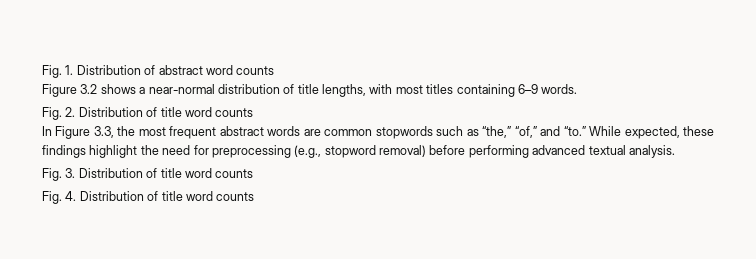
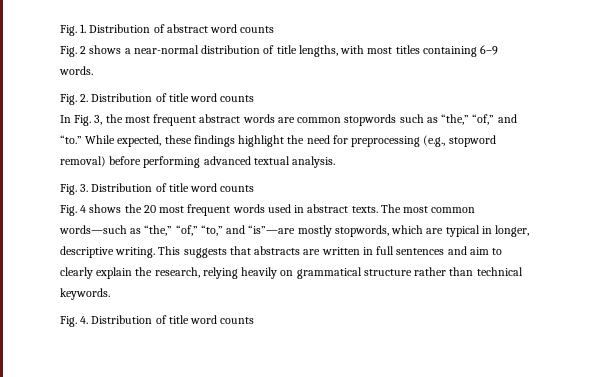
- Figure 3.2 shows a near-normal distribution of title lengths, with most titles containing 6–9 words.
+ Fig. 2 shows a near-normal distribution of title lengths, with most titles containing 6–9 words.
- In Figure 3.3, the most frequent abstract words are common stopwords such as “the,” “of,” and “to.”
+ In Fig. 3, the most frequent abstract words are common stopwords such as “the,” “of,” and “to.”
+ Fig. 4 shows the 20 most frequent words used in abstract texts. The most common words—such as “the,” “of,” “to,” and “is”—are mostly stopwords, which are typical in longer, descriptive writing. This suggests that abstracts are written in full sentences and aim to clearly explain the research, relying heavily on grammatical structure rather than technical keywords.

